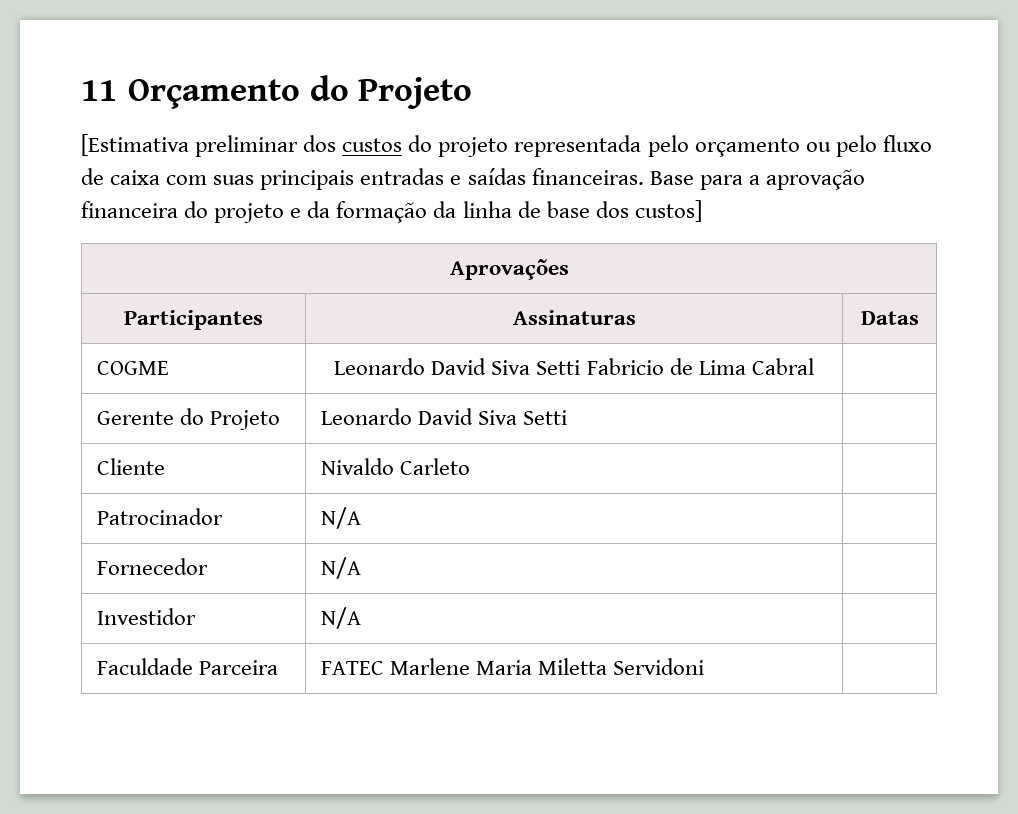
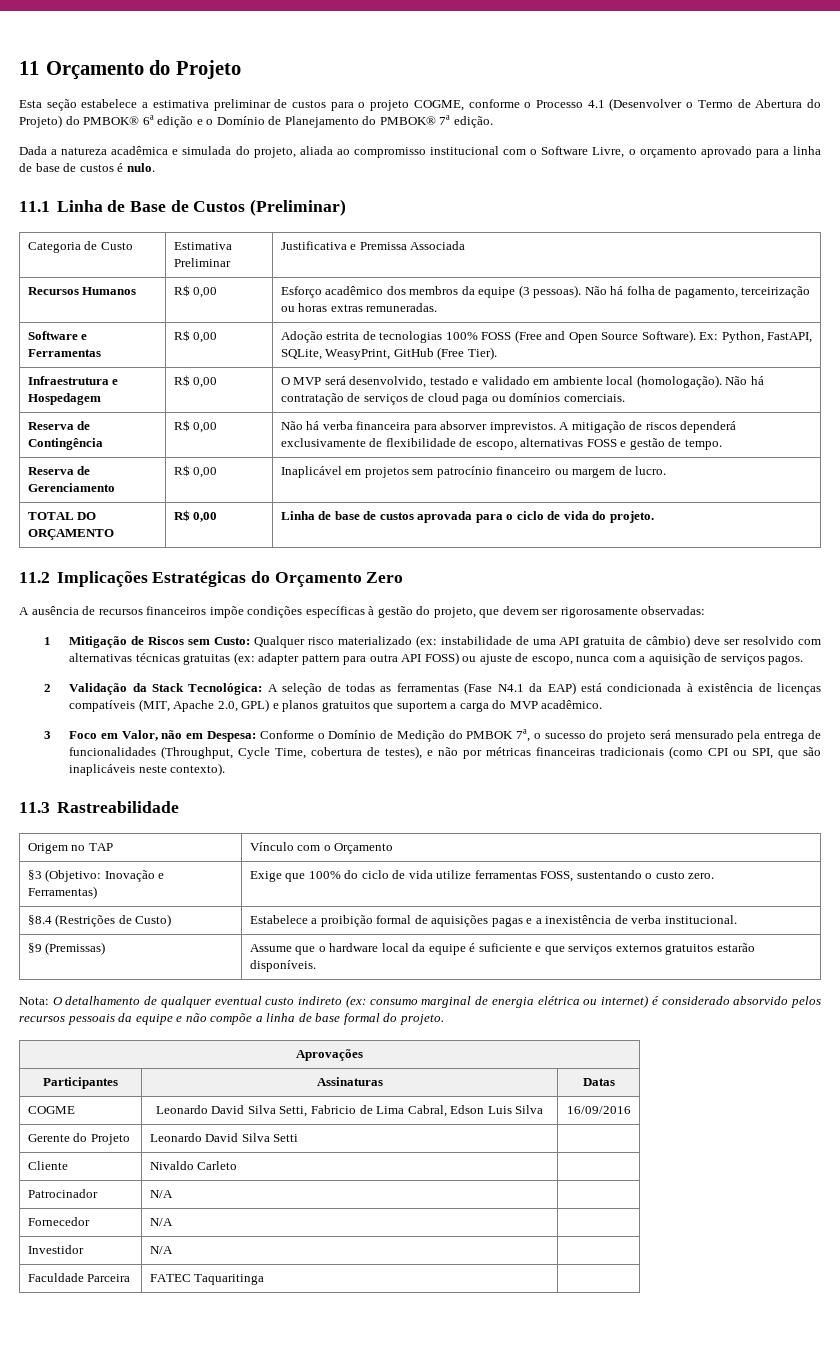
- [Estimativa preliminar dos custos do projeto representada pelo orçamento ou pelo fluxo de caixa com suas principais entradas e saídas financeiras. Base para a aprovação financeira do projeto e da formação da linha de base dos custos]
+ Esta seção estabelece a estimativa preliminar de custos para o projeto COGME, conforme o Processo 4.1 (Desenvolver o Termo de Abertura do Projeto) do PMBOK® 6ª edição e o Domínio de Planejamento do PMBOK® 7ª edição.
+ Dada a natureza acadêmica e simulada do projeto, aliada ao compromisso institucional com o Software Livre, o orçamento aprovado para a linha de base de custos é nulo.
+ 11.1 Linha de Base de Custos (Preliminar)
+ Categoria de Custo | Estimativa Preliminar | Justificativa e Premissa Associada
+ Recursos Humanos | R$ 0,00 | Esforço acadêmico dos membros da equipe (3 pessoas). Não há folha de pagamento, terceirização ou horas extras remuneradas.
+ Software e Ferramentas | R$ 0,00 | Adoção estrita de tecnologias 100% FOSS (Free and Open Source Software). Ex: Python, FastAPI, SQLite, WeasyPrint, GitHub (Free Tier).
+ Infraestrutura e Hospedagem | R$ 0,00 | O MVP será desenvolvido, testado e validado em ambiente local (homologação). Não há contratação de serviços de cloud paga ou domínios comerciais.
+ Reserva de Contingência | R$ 0,00 | Não há verba financeira para absorver imprevistos. A mitigação de riscos dependerá exclusivamente de flexibilidade de escopo, alternativas FOSS e gestão de tempo.
+ Reserva de Gerenciamento | R$ 0,00 | Inaplicável em projetos sem patrocínio financeiro ou margem de lucro.
+ TOTAL DO ORÇAMENTO | R$ 0,00 | Linha de base de custos aprovada para o ciclo de vida do projeto.
+ 11.2 Implicações Estratégicas do Orçamento Zero
+ A ausência de recursos financeiros impõe condições específicas à gestão do projeto, que devem ser rigorosamente observadas:
+ 1 Mitigação de Riscos sem Custo: Qualquer risco materializado (ex: instabilidade de uma API gratuita de câmbio) deve ser resolvido com alternativas técnicas gratuitas (ex: adapter pattern para outra API FOSS) ou ajuste de escopo, nunca com a aquisição de serviços pagos.
+ 2 Validação da Stack Tecnológica: A seleção de todas as ferramentas (Fase N4.1 da EAP) está condicionada à existência de licenças compatíveis (MIT, Apache 2.0, GPL) e planos gratuitos que suportem a carga do MVP acadêmico.
+ 3 Foco em Valor, não em Despesa: Conforme o Domínio de Medição do PMBOK 7ª, o sucesso do projeto será mensurado pela entrega de funcionalidades (Throughput, Cycle Time, cobertura de testes), e não por métricas financeiras tradicionais (como CPI ou SPI, que são inaplicáveis neste contexto).
+ 11.3 Rastreabilidade
+ Origem no TAP | Vínculo com o Orçamento
+ §3 (Objetivo: Inovação e Ferramentas) | Exige que 100% do ciclo de vida utilize ferramentas FOSS, sustentando o custo zero.
+ §8.4 (Restrições de Custo) | Estabelece a proibição formal de aquisições pagas e a inexistência de verba institucional.
+ §9 (Premissas) | Assume que o hardware local da equipe é suficiente e que serviços externos gratuitos estarão disponíveis.
+ Nota: O detalhamento de qualquer eventual custo indireto (ex: consumo marginal de energia elétrica ou internet) é considerado absorvido pelos recursos pessoais da equipe e não compõe a linha de base formal do projeto.
- COGME | Leonardo David Siva Setti Fabricio de Lima Cabral |
+ COGME | Leonardo David Silva Setti, Fabricio de Lima Cabral, Edson Luis Silva | 16/09/2016
- Gerente do Projeto | Leonardo David Siva Setti |
+ Gerente do Projeto | Leonardo David Silva Setti |
- Faculdade Parceira | FATEC Marlene Maria Miletta Servidoni |
+ Faculdade Parceira | FATEC Taquaritinga |

